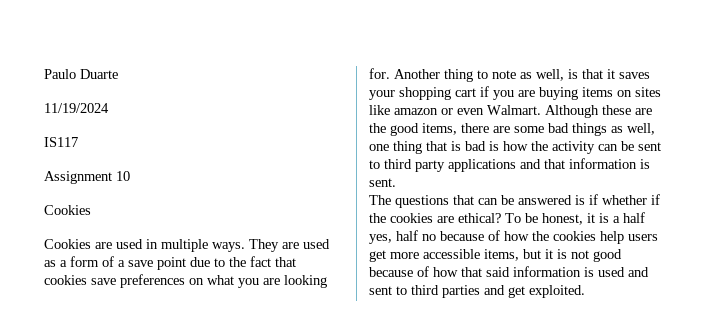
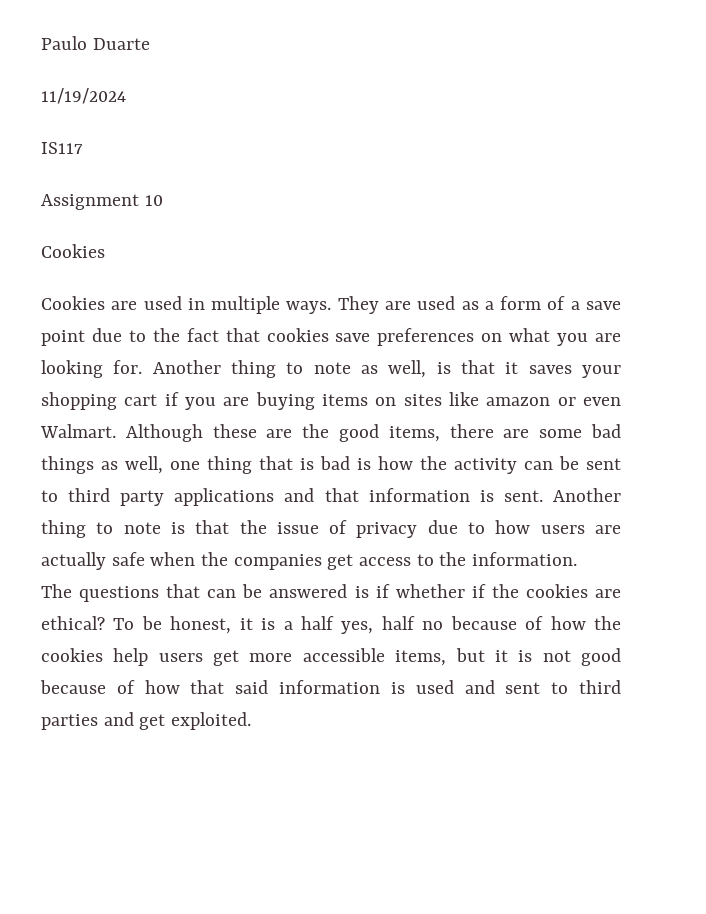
+ Another thing to note is that the issue of privacy due to how users are actually safe when the companies get access to the information.

